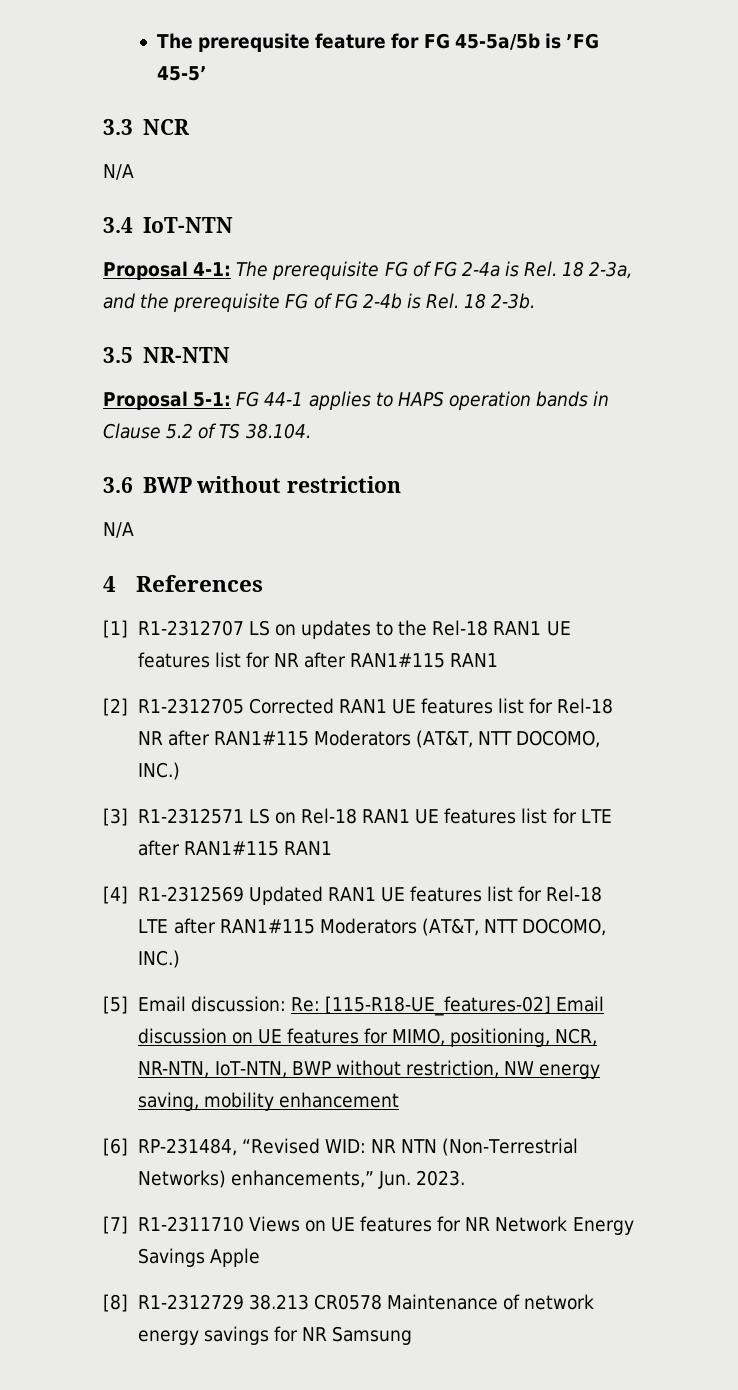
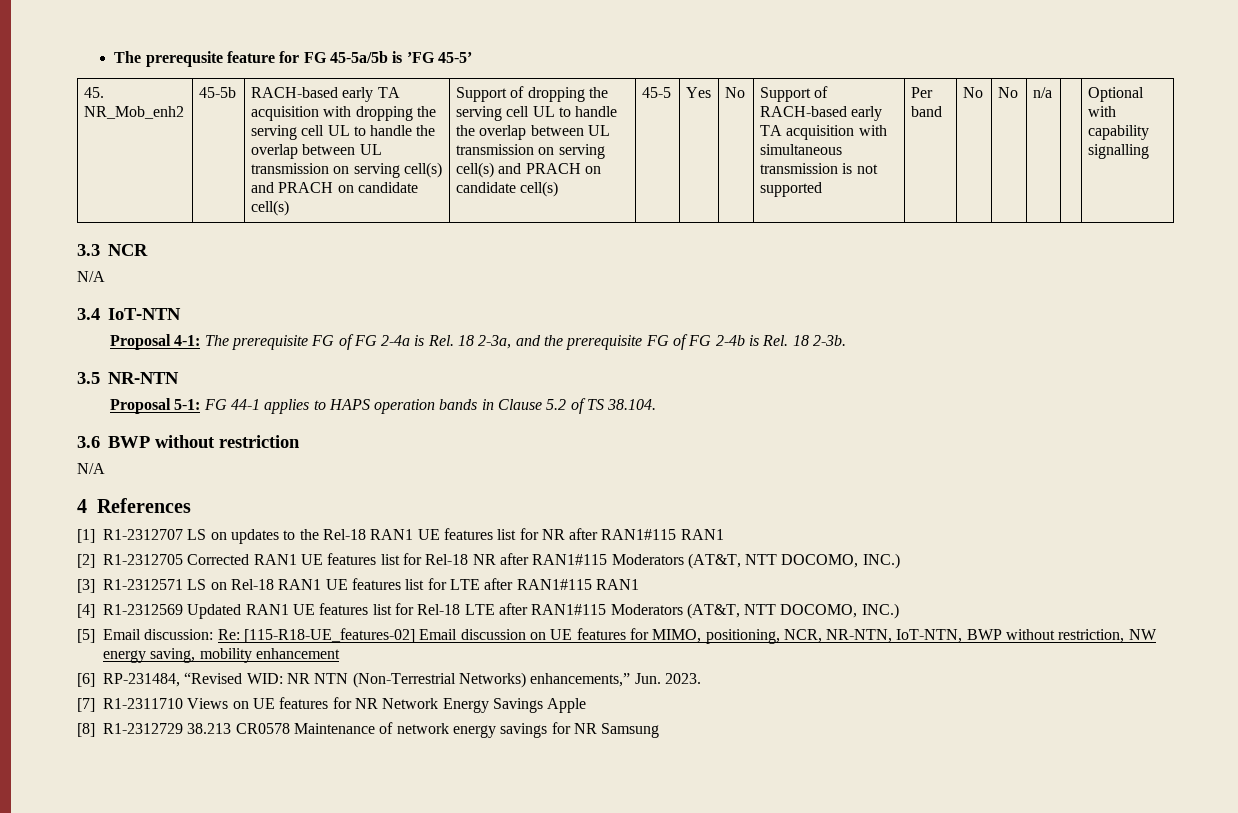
+ 45. NR_Mob_enh2 | 45-5b | RACH-based early TA acquisition with dropping the serving cell UL to handle the overlap between UL transmission on serving cell(s) and PRACH on candidate cell(s) | Support of dropping the serving cell UL to handle the overlap between UL transmission on serving cell(s) and PRACH on candidate cell(s) | 45-5 | Yes | No | Support of RACH-based early TA acquisition with simultaneous transmission is not supported | Per band | No | No | n/a | | Optional with capability signalling

